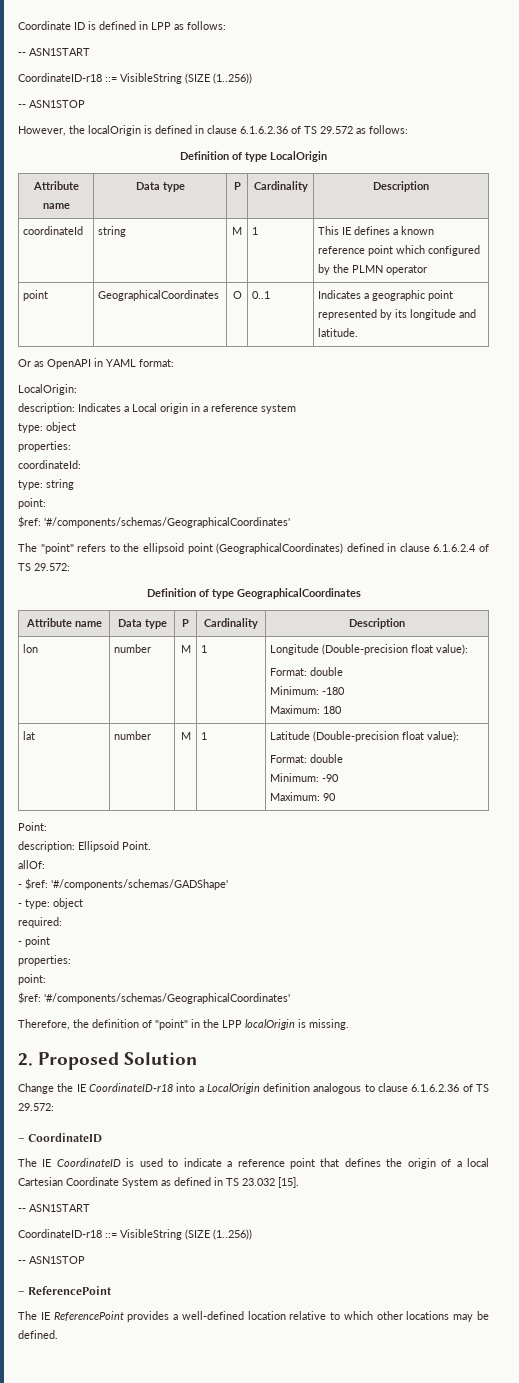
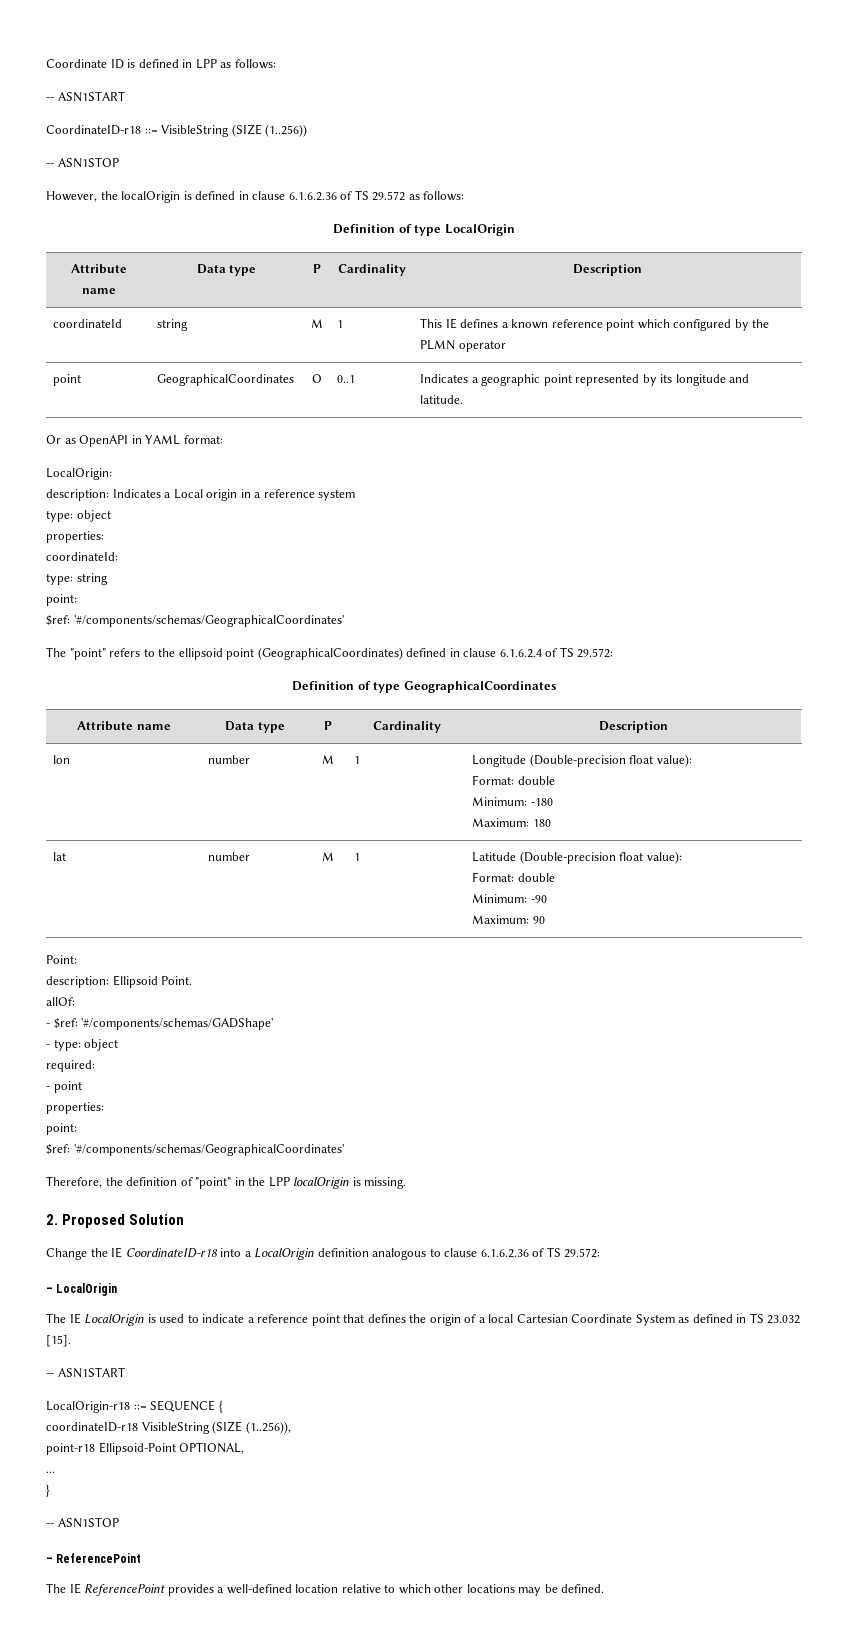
- – CoordinateID
- The IE CoordinateID is used to indicate a reference point that defines the origin of a local Cartesian Coordinate System as defined in TS 23.032 [15].
+ – LocalOrigin
+ The IE LocalOrigin is used to indicate a reference point that defines the origin of a local Cartesian Coordinate System as defined in TS 23.032 [15].
  -- ASN1START
- CoordinateID-r18 ::= VisibleString (SIZE (1..256))
+ LocalOrigin-r18 ::= SEQUENCE {
+ coordinateID-r18 VisibleString (SIZE (1..256)),
+ point-r18 Ellipsoid-Point OPTIONAL,
+ ...
+ }

